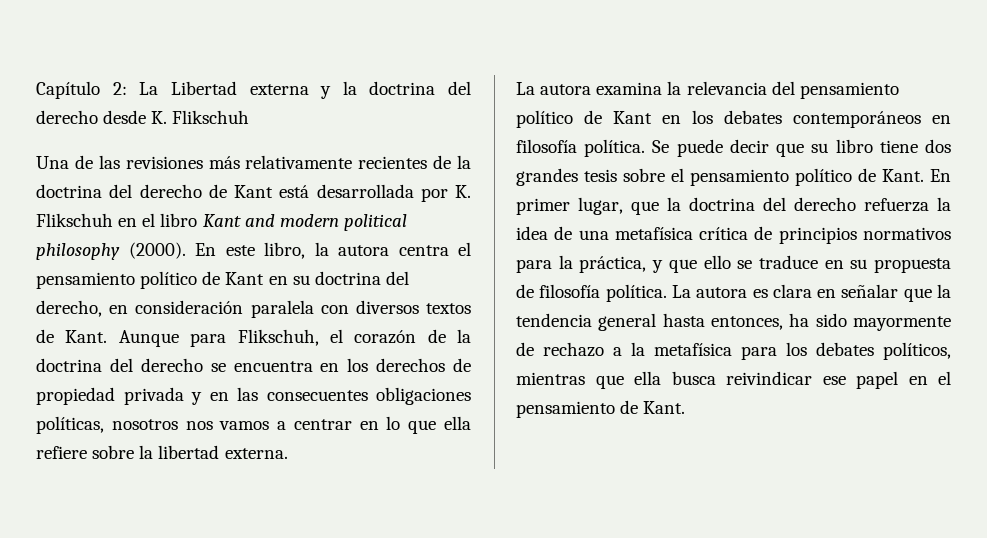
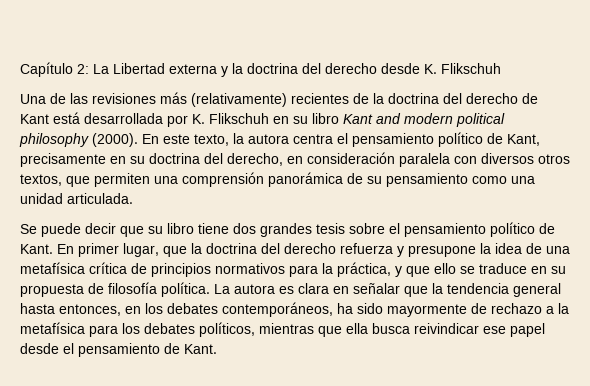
- Una de las revisiones más relativamente recientes de la doctrina del derecho de Kant está desarrollada por K. Flikschuh en el libro Kant and modern political philosophy (2000).
+ Una de las revisiones más (relativamente) recientes de la doctrina del derecho de Kant está desarrollada por K. Flikschuh en su libro Kant and modern political philosophy (2000).
- En este libro, la autora centra el pensamiento político de Kant en su doctrina del derecho, en consideración paralela con diversos textos de Kant. Aunque para Flikschuh, el corazón de la doctrina del derecho se encuentra en los derechos de propiedad privada y en las consecuentes obligaciones políticas, nosotros nos vamos a centrar en lo que ella refiere sobre la libertad externa.
- La autora examina la relevancia del pensamiento político de Kant en los debates contemporáneos en filosofía política. Se puede decir que su libro tiene dos grandes tesis sobre el pensamiento político de Kant.
+ En este texto, la autora centra el pensamiento político de Kant, precisamente en su doctrina del derecho, en consideración paralela con diversos otros textos, que permiten una comprensión panorámica de su pensamiento como una unidad articulada.
+ Se puede decir que su libro tiene dos grandes tesis sobre el pensamiento político de Kant.
- En primer lugar, que la doctrina del derecho refuerza la idea de una metafísica crítica de principios normativos para la práctica, y que ello se traduce en su propuesta de filosofía política.
+ En primer lugar, que la doctrina del derecho refuerza y presupone la idea de una metafísica crítica de principios normativos para la práctica, y que ello se traduce en su propuesta de filosofía política.
- La autora es clara en señalar que la tendencia general hasta entonces, ha sido mayormente de rechazo a la metafísica para los debates políticos, mientras que ella busca reivindicar ese papel en el pensamiento de Kant.
+ La autora es clara en señalar que la tendencia general hasta entonces, en los debates contemporáneos, ha sido mayormente de rechazo a la metafísica para los debates políticos, mientras que ella busca reivindicar ese papel desde el pensamiento de Kant.

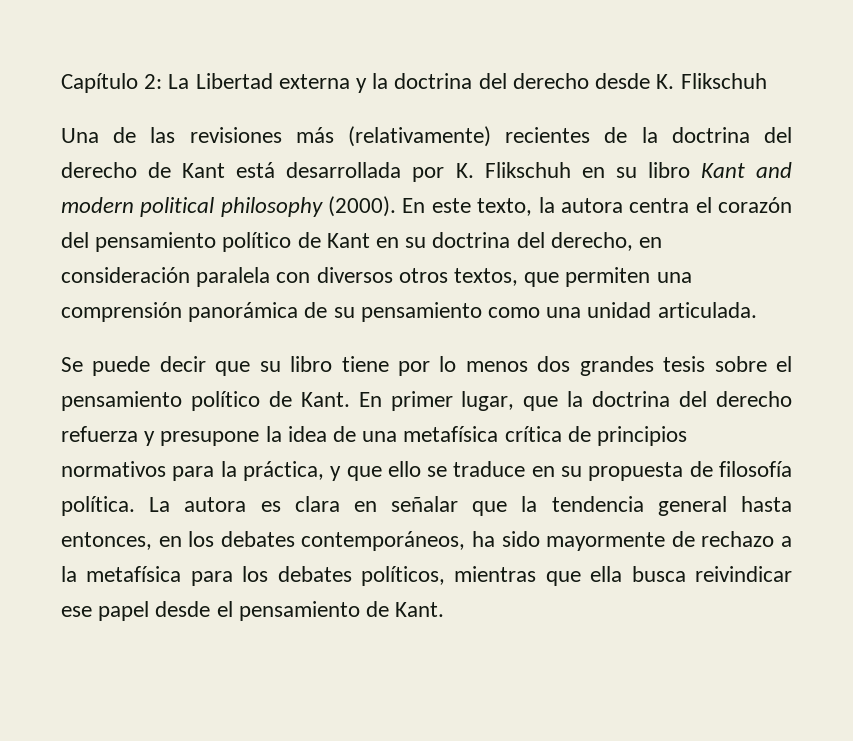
- En este texto, la autora centra el pensamiento político de Kant, precisamente en su doctrina del derecho, en consideración paralela con diversos otros textos, que permiten una comprensión panorámica de su pensamiento como una unidad articulada.
+ En este texto, la autora centra el corazón del pensamiento político de Kant en su doctrina del derecho, en consideración paralela con diversos otros textos, que permiten una comprensión panorámica de su pensamiento como una unidad articulada.
- Se puede decir que su libro tiene dos grandes tesis sobre el pensamiento político de Kant.
+ Se puede decir que su libro tiene por lo menos dos grandes tesis sobre el pensamiento político de Kant.

